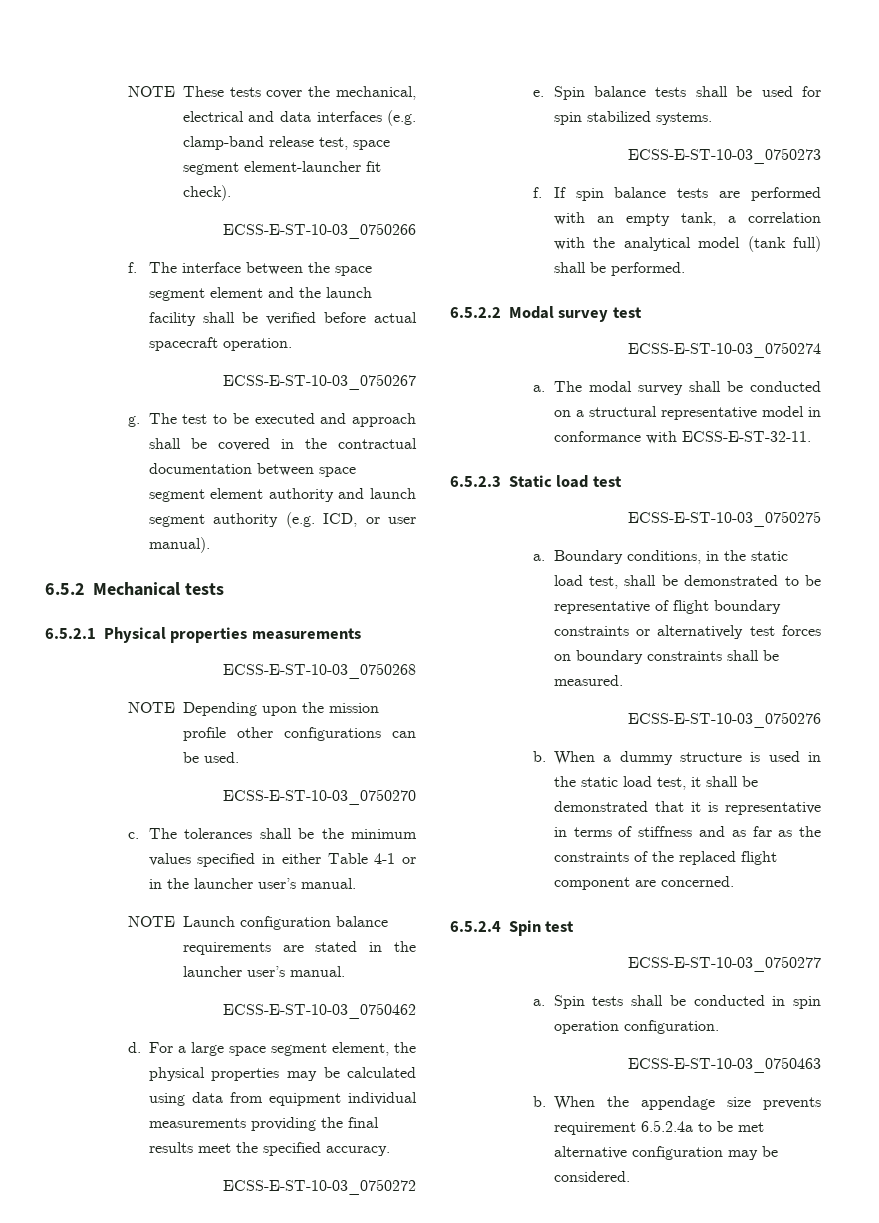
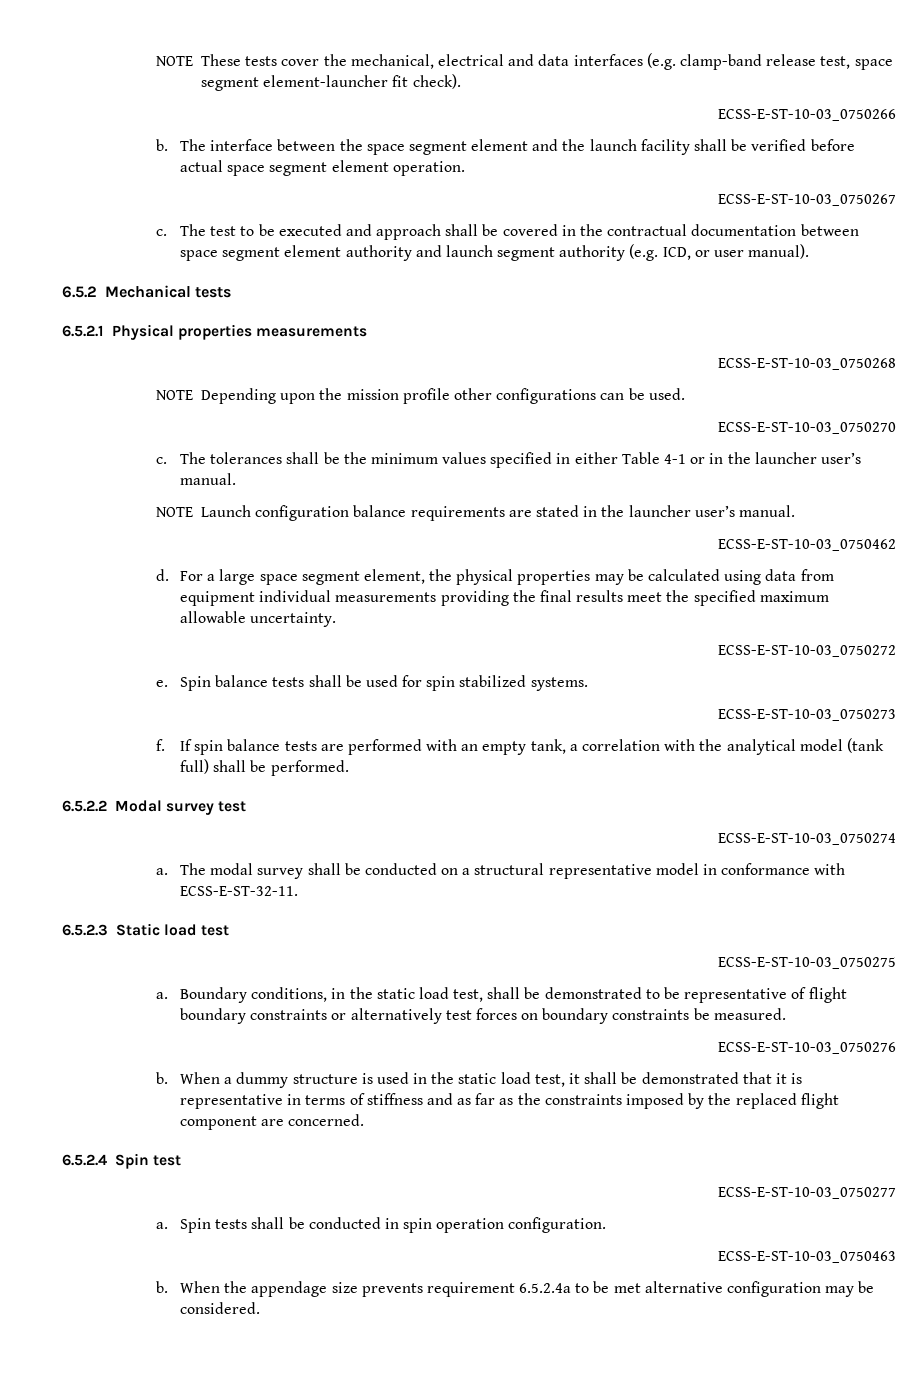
  ECSS-E-ST-10-03_0750266
- f.
+ b.
- The interface between the space segment element and the launch facility shall be verified before actual spacecraft operation.
+ The interface between the space segment element and the launch facility shall be verified before actual space segment element operation.
  ECSS-E-ST-10-03_0750267
- g.
+ c.
- For a large space segment element, the physical properties may be calculated using data from equipment individual measurements providing the final results meet the specified accuracy.
+ For a large space segment element, the physical properties may be calculated using data from equipment individual measurements providing the final results meet the specified maximum allowable uncertainty.
- Boundary conditions, in the static load test, shall be demonstrated to be representative of flight boundary constraints or alternatively test forces on boundary constraints shall be measured.
+ Boundary conditions, in the static load test, shall be demonstrated to be representative of flight boundary constraints or alternatively test forces on boundary constraints be measured.
- When a dummy structure is used in the static load test, it shall be demonstrated that it is representative in terms of stiffness and as far as the constraints of the replaced flight component are concerned.
+ When a dummy structure is used in the static load test, it shall be demonstrated that it is representative in terms of stiffness and as far as the constraints imposed by the replaced flight component are concerned.

